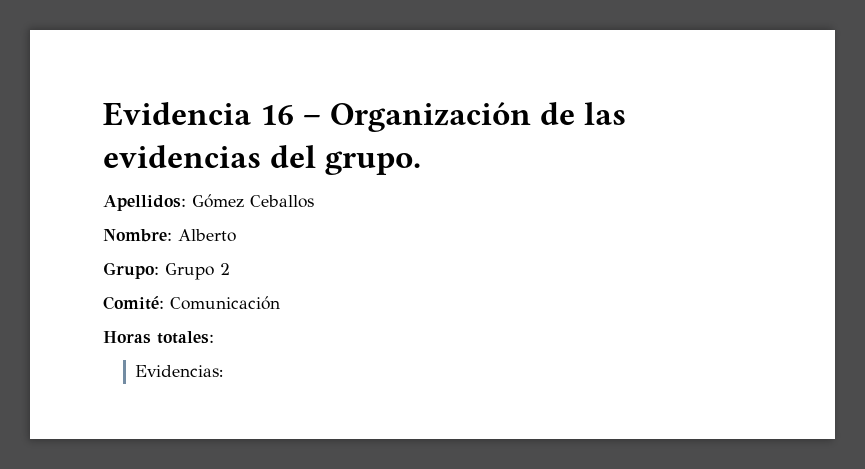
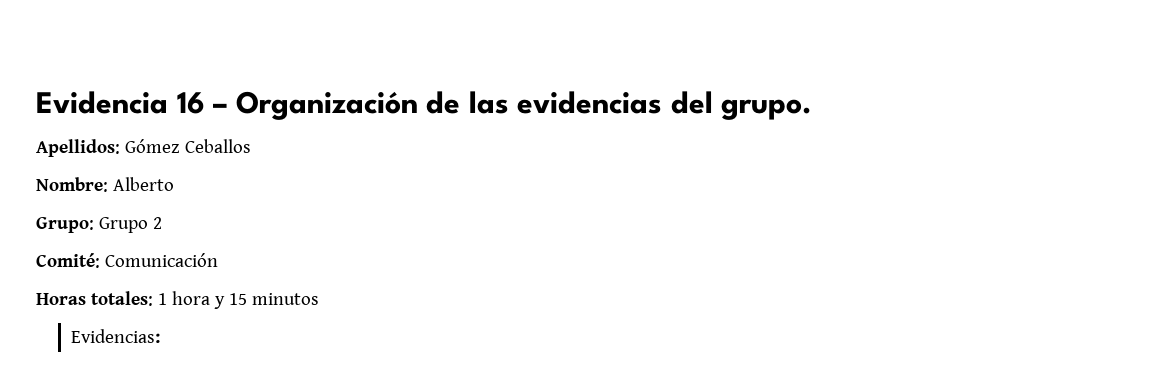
- Horas totales:
+ Horas totales: 1 hora y 15 minutos

